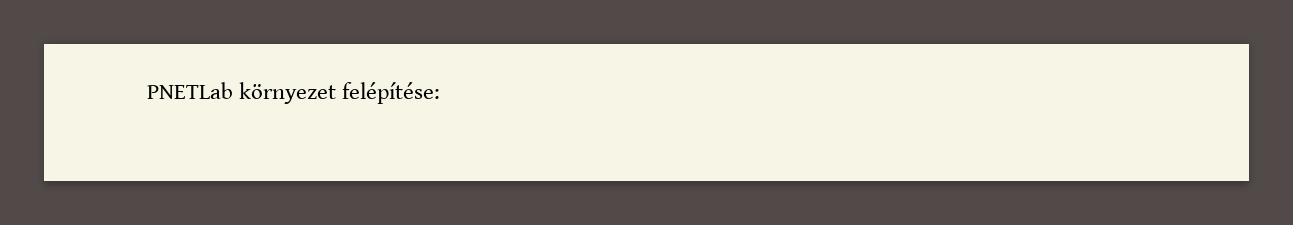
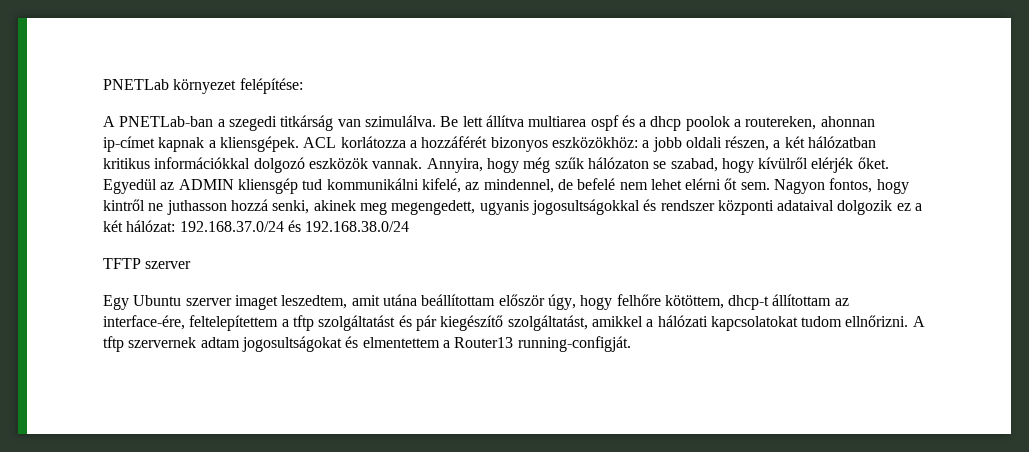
+ A PNETLab-ban a szegedi titkárság van szimulálva. Be lett állítva multiarea ospf és a dhcp poolok a routereken, ahonnan ip-címet kapnak a kliensgépek. ACL korlátozza a hozzáférét bizonyos eszközökhöz: a jobb oldali részen, a két hálózatban kritikus információkkal dolgozó eszközök vannak. Annyira, hogy még szűk hálózaton se szabad, hogy kívülről elérjék őket. Egyedül az ADMIN kliensgép tud kommunikálni kifelé, az mindennel, de befelé nem lehet elérni őt sem. Nagyon fontos, hogy kintről ne juthasson hozzá senki, akinek meg megengedett, ugyanis jogosultságokkal és rendszer központi adataival dolgozik ez a két hálózat: 192.168.37.0/24 és 192.168.38.0/24
+ TFTP szerver
+ Egy Ubuntu szerver imaget leszedtem, amit utána beállítottam először úgy, hogy felhőre kötöttem, dhcp-t állítottam az interface-ére, feltelepítettem a tftp szolgáltatást és pár kiegészítő szolgáltatást, amikkel a hálózati kapcsolatokat tudom ellnőrizni. A tftp szervernek adtam jogosultságokat és elmentettem a Router13 running-configját.

